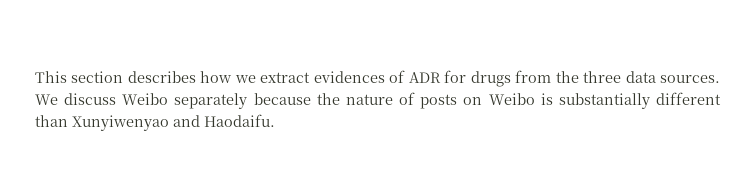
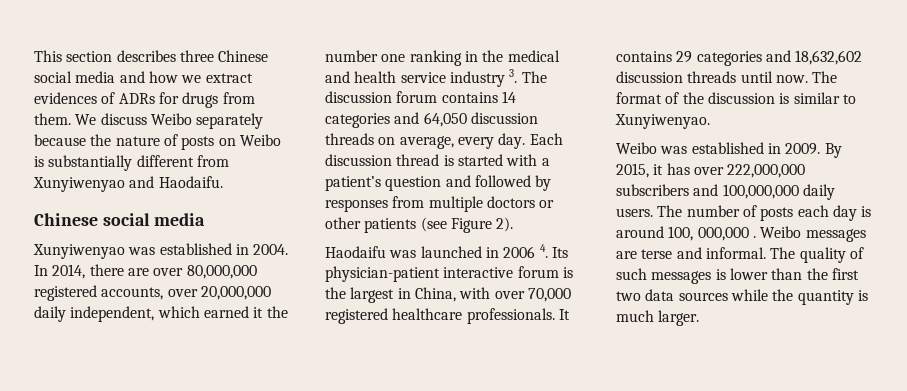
- This section describes how we extract evidences of ADR for drugs from the three data sources.
+ This section describes three Chinese social media and how we extract evidences of ADRs for drugs from them.
- We discuss Weibo separately because the nature of posts on Weibo is substantially different than Xunyiwenyao and Haodaifu.
+ We discuss Weibo separately because the nature of posts on Weibo is substantially different from Xunyiwenyao and Haodaifu.
+ Chinese social media
+ Xunyiwenyao was established in 2004. In 2014, there are over 80,000,000 registered accounts, over 20,000,000 daily independent, which earned it the number one ranking in the medical and health service industry 3. The discussion forum contains 14 categories and 64,050 discussion threads on average, every day. Each discussion thread is started with a patient’s question and followed by responses from multiple doctors or other patients (see Figure 2).
+ Haodaifu was launched in 2006 4. Its physician-patient interactive forum is the largest in China, with over 70,000 registered healthcare professionals. It contains 29 categories and 18,632,602 discussion threads until now. The format of the discussion is similar to Xunyiwenyao.
+ Weibo was established in 2009. By 2015, it has over 222,000,000 subscribers and 100,000,000 daily users. The number of posts each day is around 100, 000,000 . Weibo messages are terse and informal. The quality of such messages is lower than the first two data sources while the quantity is much larger.

